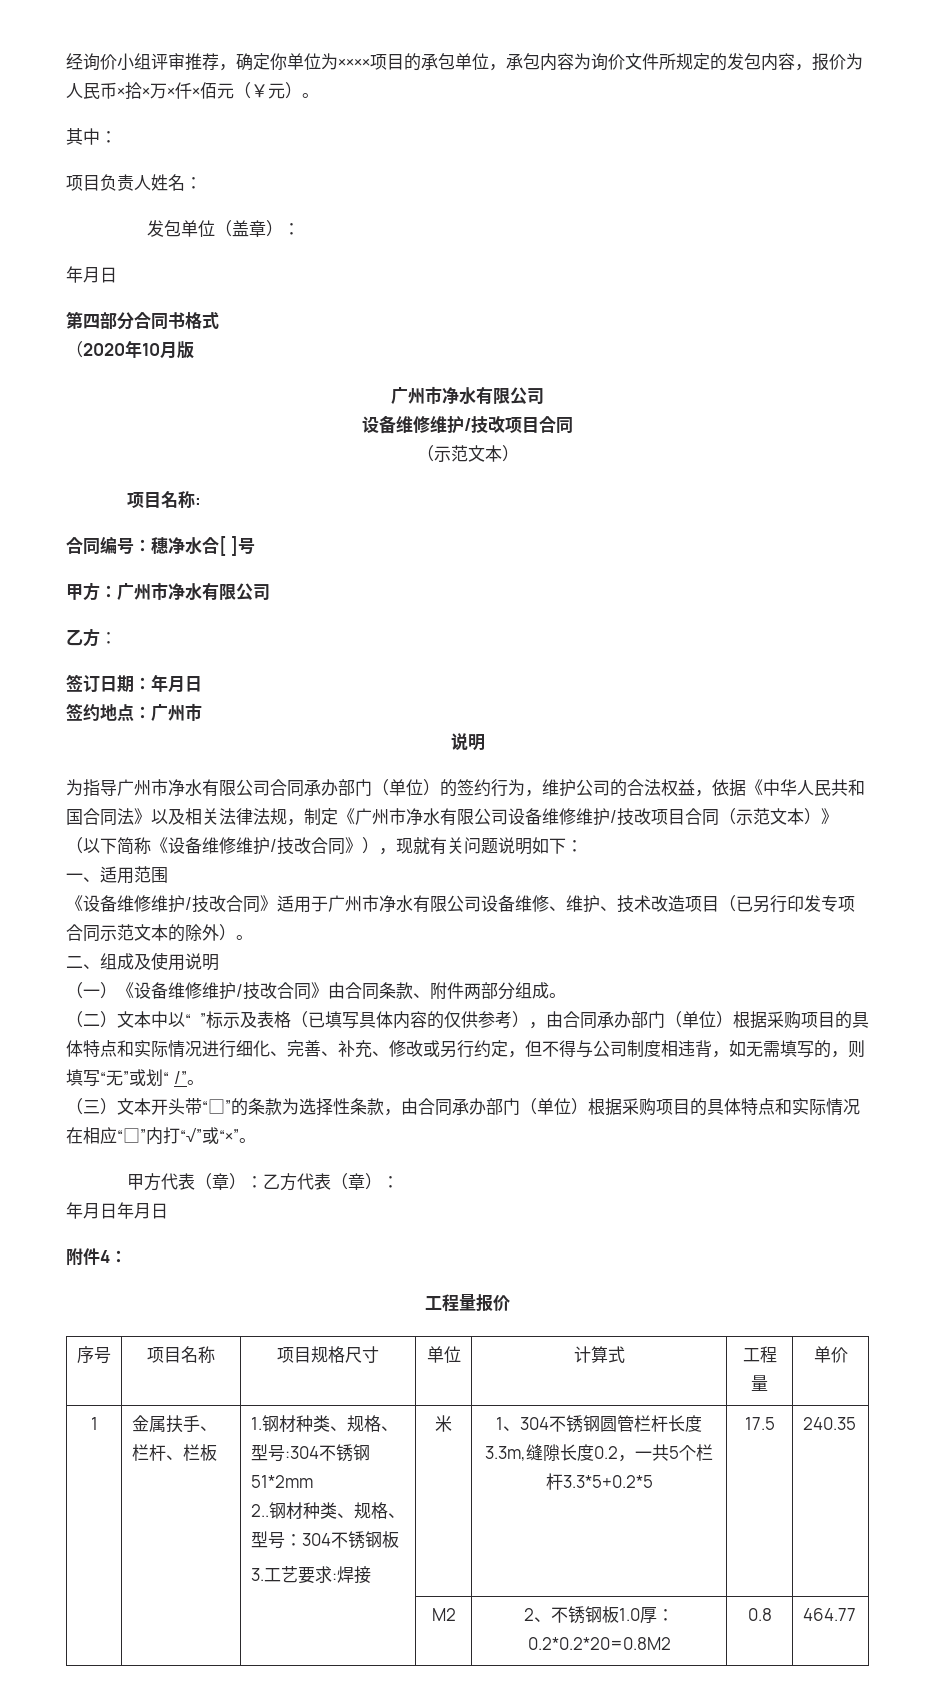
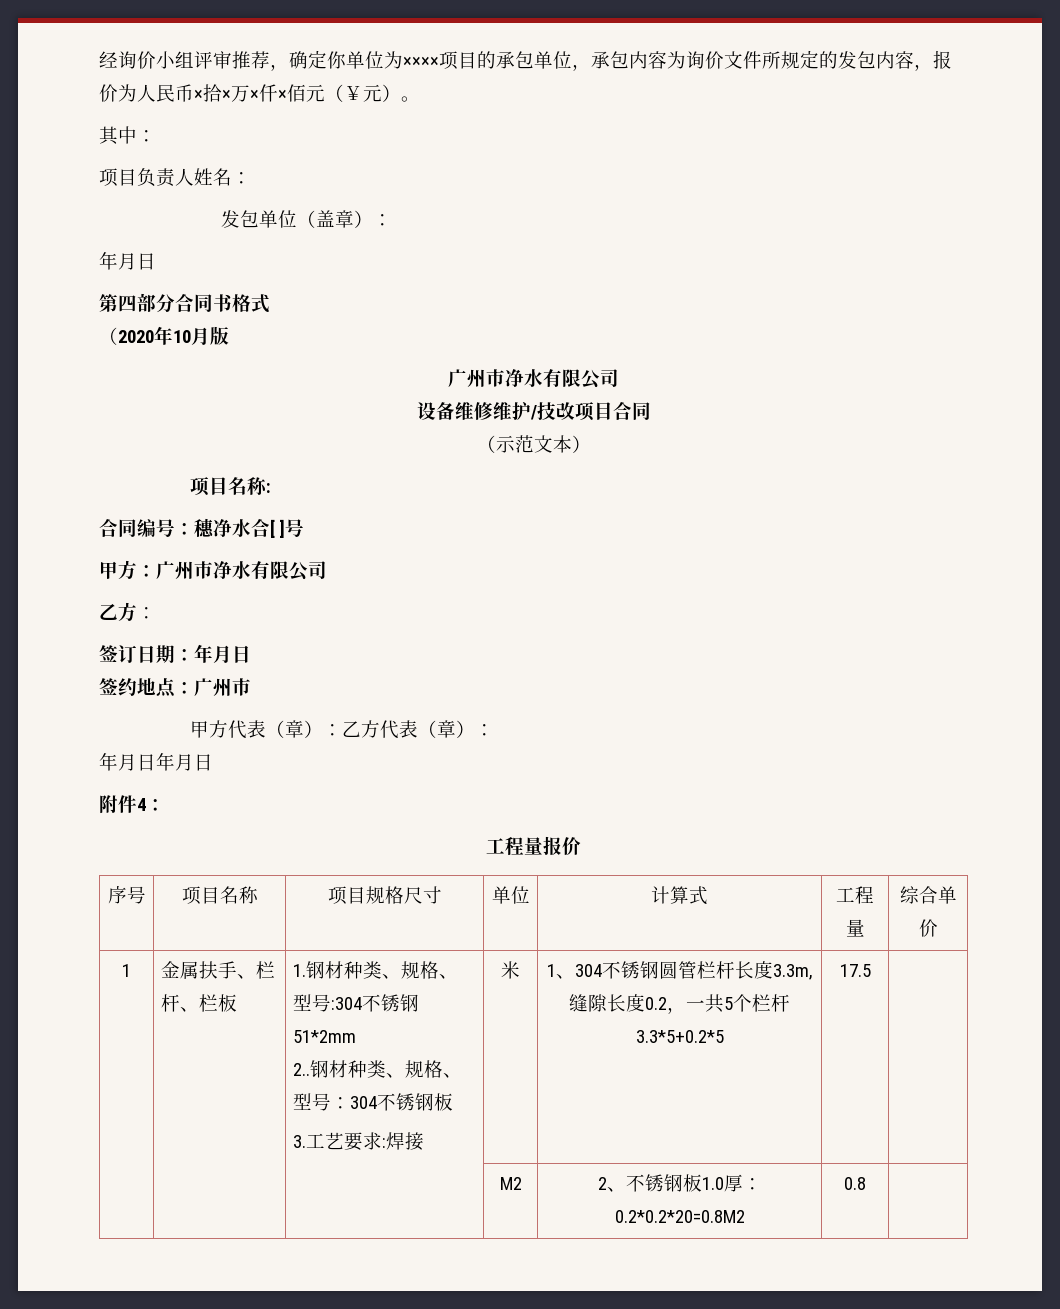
  签约地点：广州市
- 说明
- 为指导广州市净水有限公司合同承办部门（单位）的签约行为，维护公司的合法权益，依据《中华人民共和国合同法》以及相关法律法规，制定《广州市净水有限公司设备维修维护/技改项目合同（示范文本）》（以下简称《设备维修维护/技改合同》），现就有关问题说明如下：
- 一、适用范围
- 《设备维修维护/技改合同》适用于广州市净水有限公司设备维修、维护、技术改造项目（已另行印发专项合同示范文本的除外）。
- 二、组成及使用说明
- （一）《设备维修维护/技改合同》由合同条款、附件两部分组成。
- （二）文本中以“ ”标示及表格（已填写具体内容的仅供参考），由合同承办部门（单位）根据采购项目的具体特点和实际情况进行细化、完善、补充、修改或另行约定，但不得与公司制度相违背，如无需填写的，则填写“无”或划“ /”。
- （三）文本开头带“□”的条款为选择性条款，由合同承办部门（单位）根据采购项目的具体特点和实际情况在相应“□”内打“√”或“×”。
- 序号 | 项目名称 | 项目规格尺寸 | 单位 | 计算式 | 工程量 | 单价
+ 序号 | 项目名称 | 项目规格尺寸 | 单位 | 计算式 | 工程量 | 综合单价
- 240.35
- | | | M2 | 2、不锈钢板1.0厚：0.2*0.2*20=0.8M2 | 0.8 | 464.77
+ | | | M2 | 2、不锈钢板1.0厚：0.2*0.2*20=0.8M2 | 0.8 |

